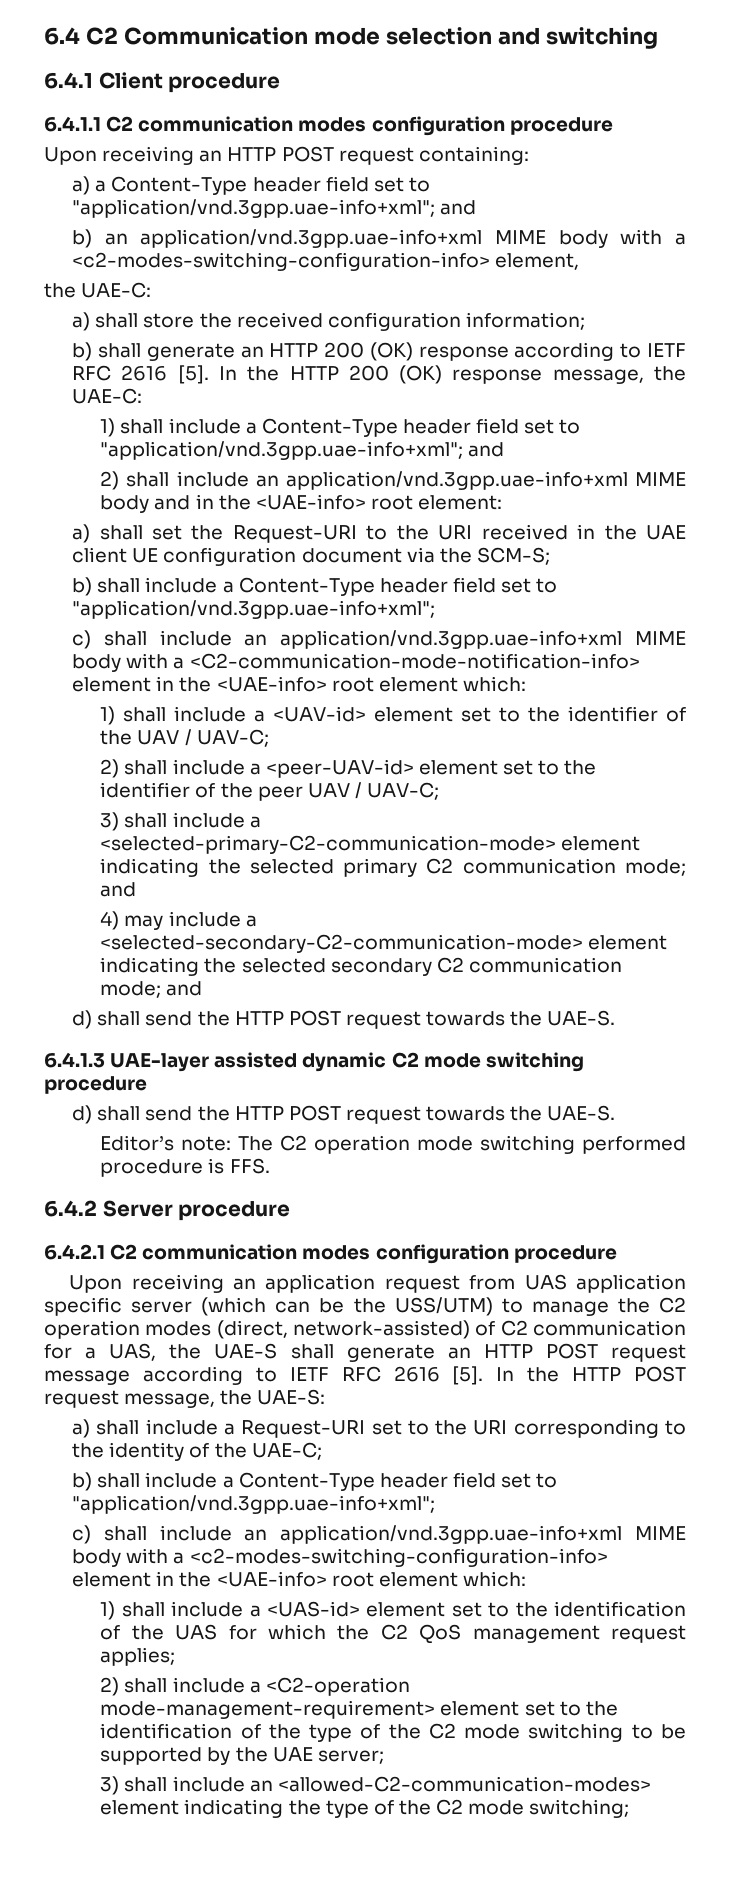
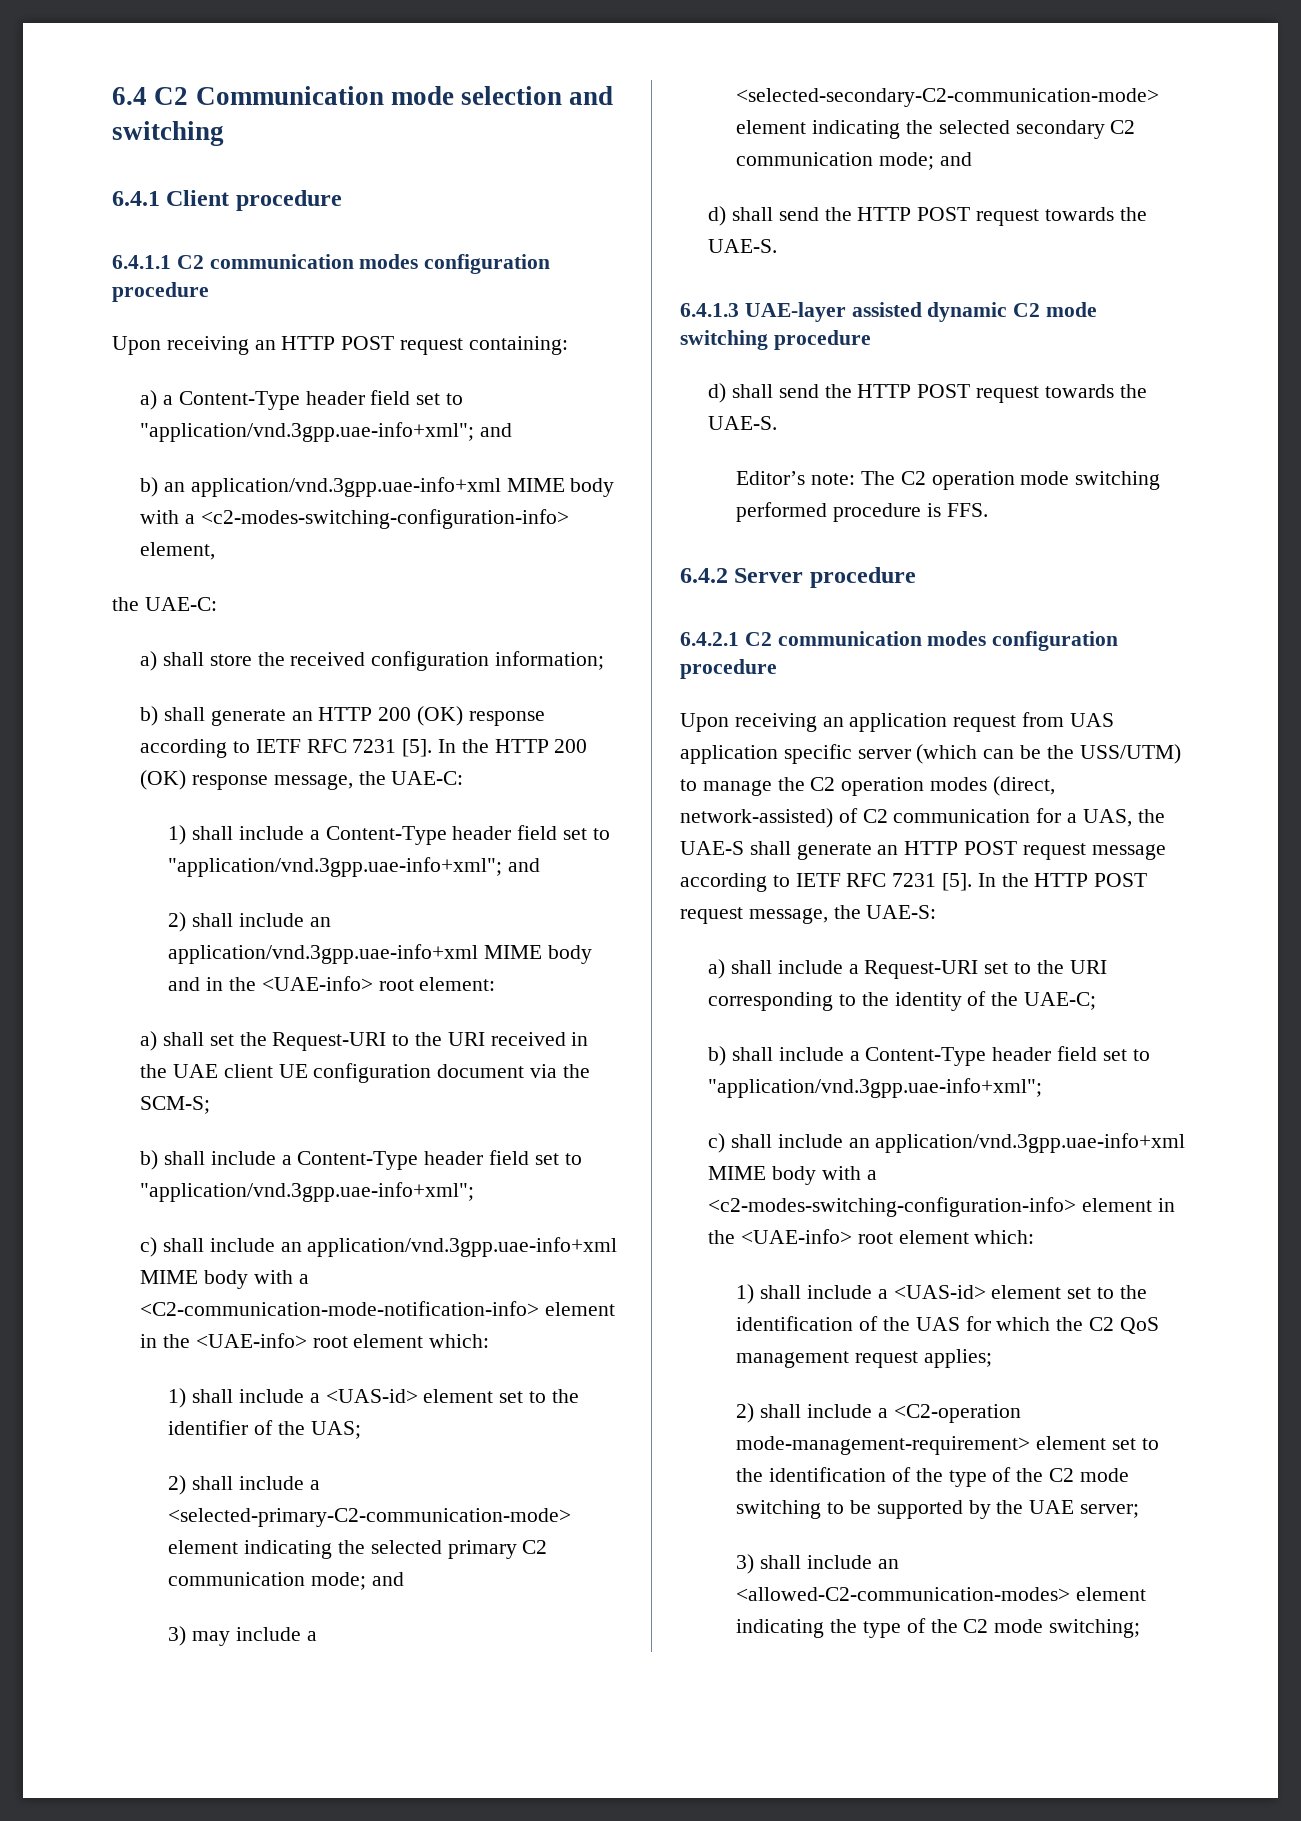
- b) shall generate an HTTP 200 (OK) response according to IETF RFC 2616 [5].
+ b) shall generate an HTTP 200 (OK) response according to IETF RFC 7231 [5].
- 1) shall include a <UAV-id> element set to the identifier of the UAV / UAV-C;
- 2) shall include a <peer-UAV-id> element set to the identifier of the peer UAV / UAV-C;
- 3) shall include a <selected-primary-C2-communication-mode> element indicating the selected primary C2 communication mode; and
+ 1) shall include a <UAS-id> element set to the identifier of the UAS;
+ 2) shall include a <selected-primary-C2-communication-mode> element indicating the selected primary C2 communication mode; and
- 4) may include a <selected-secondary-C2-communication-mode> element indicating the selected secondary C2 communication mode; and
+ 3) may include a <selected-secondary-C2-communication-mode> element indicating the selected secondary C2 communication mode; and
- Upon receiving an application request from UAS application specific server (which can be the USS/UTM) to manage the C2 operation modes (direct, network-assisted) of C2 communication for a UAS, the UAE-S shall generate an HTTP POST request message according to IETF RFC 2616 [5].
+ Upon receiving an application request from UAS application specific server (which can be the USS/UTM) to manage the C2 operation modes (direct, network-assisted) of C2 communication for a UAS, the UAE-S shall generate an HTTP POST request message according to IETF RFC 7231 [5].

